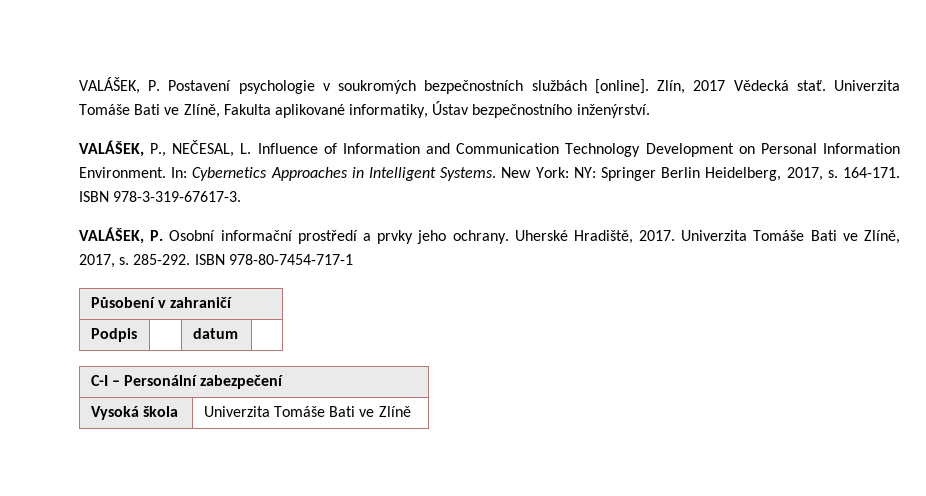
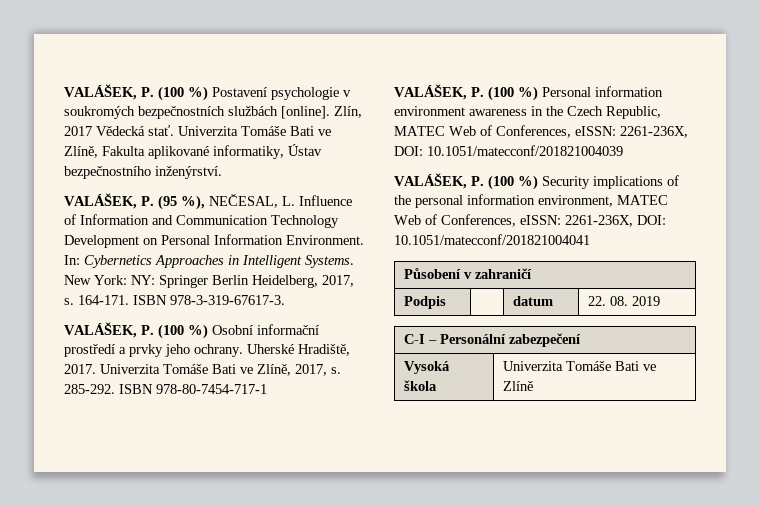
- VALÁŠEK, P. Postavení psychologie v soukromých bezpečnostních službách [online].
+ VALÁŠEK, P. (100 %) Postavení psychologie v soukromých bezpečnostních službách [online].
- VALÁŠEK, P., NEČESAL, L. Influence of Information and Communication Technology Development on Personal Information Environment.
+ VALÁŠEK, P. (95 %), NEČESAL, L. Influence of Information and Communication Technology Development on Personal Information Environment.
- VALÁŠEK, P. Osobní informační prostředí a prvky jeho ochrany.
+ VALÁŠEK, P. (100 %) Osobní informační prostředí a prvky jeho ochrany.
+ VALÁŠEK, P. (100 %) Personal information environment awareness in the Czech Republic, MATEC Web of Conferences, eISSN: 2261-236X, DOI: 10.1051/matecconf/201821004039
+ VALÁŠEK, P. (100 %) Security implications of the personal information environment, MATEC Web of Conferences, eISSN: 2261-236X, DOI: 10.1051/matecconf/201821004041
- Podpis | | datum |
+ Podpis | | datum | 22. 08. 2019

